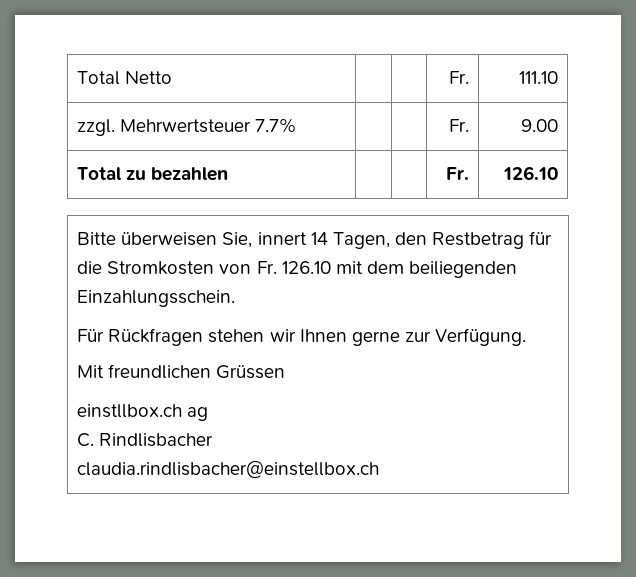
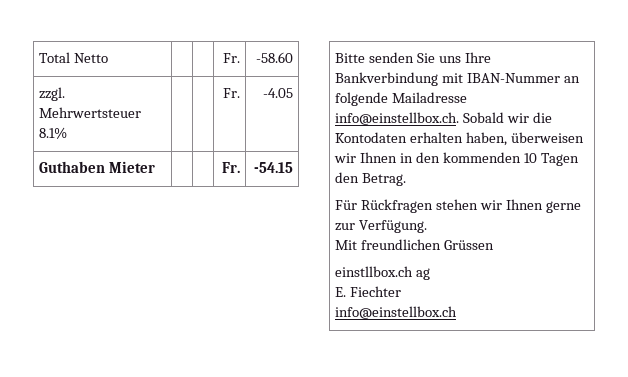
- Total Netto | | | Fr. | 111.10
+ Total Netto | | | Fr. | -58.60
- zzgl. Mehrwertsteuer 7.7% | | | Fr. | 9.00
- Total zu bezahlen | | | Fr. | 126.10
+ zzgl. Mehrwertsteuer 8.1% | | | Fr. | -4.05
+ Guthaben Mieter | | | Fr. | -54.15
- Bitte überweisen Sie, innert 14 Tagen, den Restbetrag für die Stromkosten von Fr. 126.10 mit dem beiliegenden Einzahlungsschein.
+ Bitte senden Sie uns Ihre Bankverbindung mit IBAN-Nummer an folgende Mailadresse info@einstellbox.ch. Sobald wir die Kontodaten erhalten haben, überweisen wir Ihnen in den kommenden 10 Tagen den Betrag.
- C. Rindlisbacher
- claudia.rindlisbacher@einstellbox.ch
+ E. Fiechter
+ info@einstellbox.ch

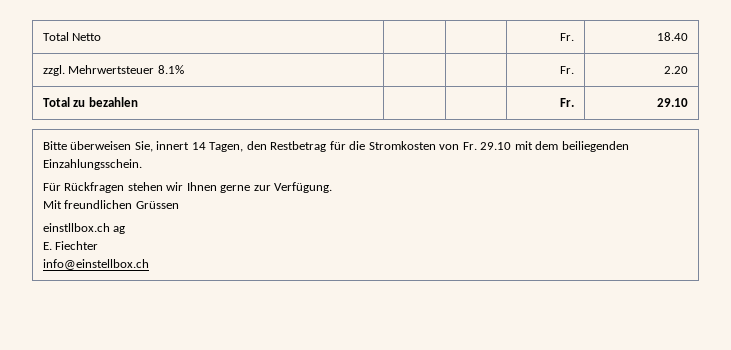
- Total Netto | | | Fr. | -58.60
+ Total Netto | | | Fr. | 18.40
- zzgl. Mehrwertsteuer 8.1% | | | Fr. | -4.05
- Guthaben Mieter | | | Fr. | -54.15
+ zzgl. Mehrwertsteuer 8.1% | | | Fr. | 2.20
+ Total zu bezahlen | | | Fr. | 29.10
- Bitte senden Sie uns Ihre Bankverbindung mit IBAN-Nummer an folgende Mailadresse info@einstellbox.ch. Sobald wir die Kontodaten erhalten haben, überweisen wir Ihnen in den kommenden 10 Tagen den Betrag.
+ Bitte überweisen Sie, innert 14 Tagen, den Restbetrag für die Stromkosten von Fr. 29.10 mit dem beiliegenden Einzahlungsschein.

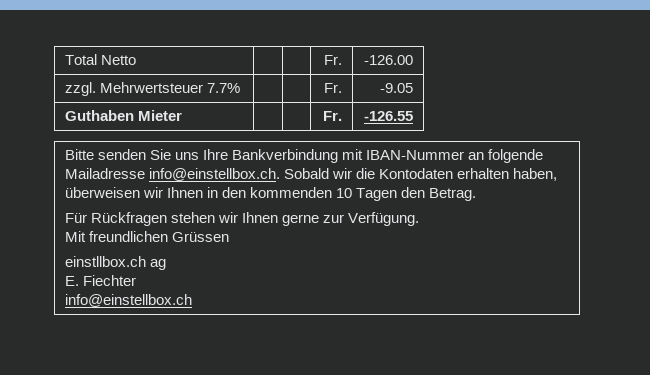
- Total Netto | | | Fr. | 18.40
+ Total Netto | | | Fr. | -126.00
- zzgl. Mehrwertsteuer 8.1% | | | Fr. | 2.20
- Total zu bezahlen | | | Fr. | 29.10
+ zzgl. Mehrwertsteuer 7.7% | | | Fr. | -9.05
+ Guthaben Mieter | | | Fr. | -126.55
- Bitte überweisen Sie, innert 14 Tagen, den Restbetrag für die Stromkosten von Fr. 29.10 mit dem beiliegenden Einzahlungsschein.
+ Bitte senden Sie uns Ihre Bankverbindung mit IBAN-Nummer an folgende Mailadresse info@einstellbox.ch. Sobald wir die Kontodaten erhalten haben, überweisen wir Ihnen in den kommenden 10 Tagen den Betrag.

